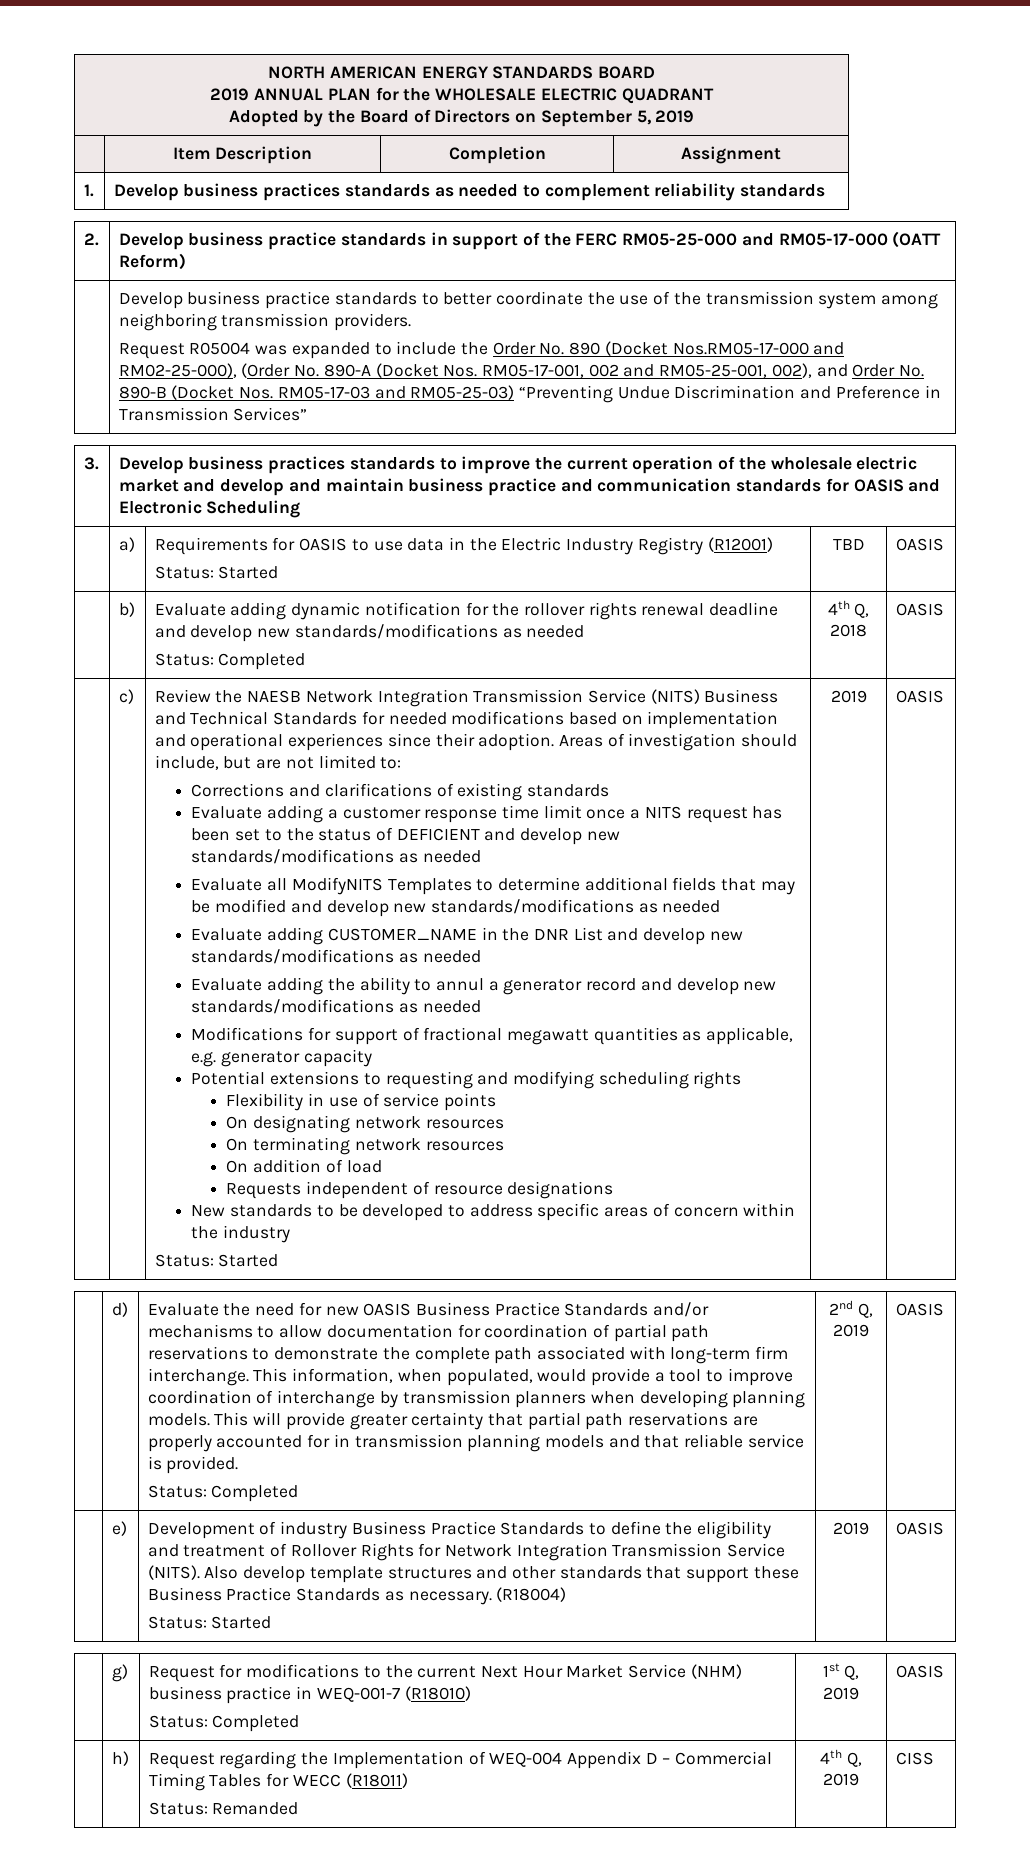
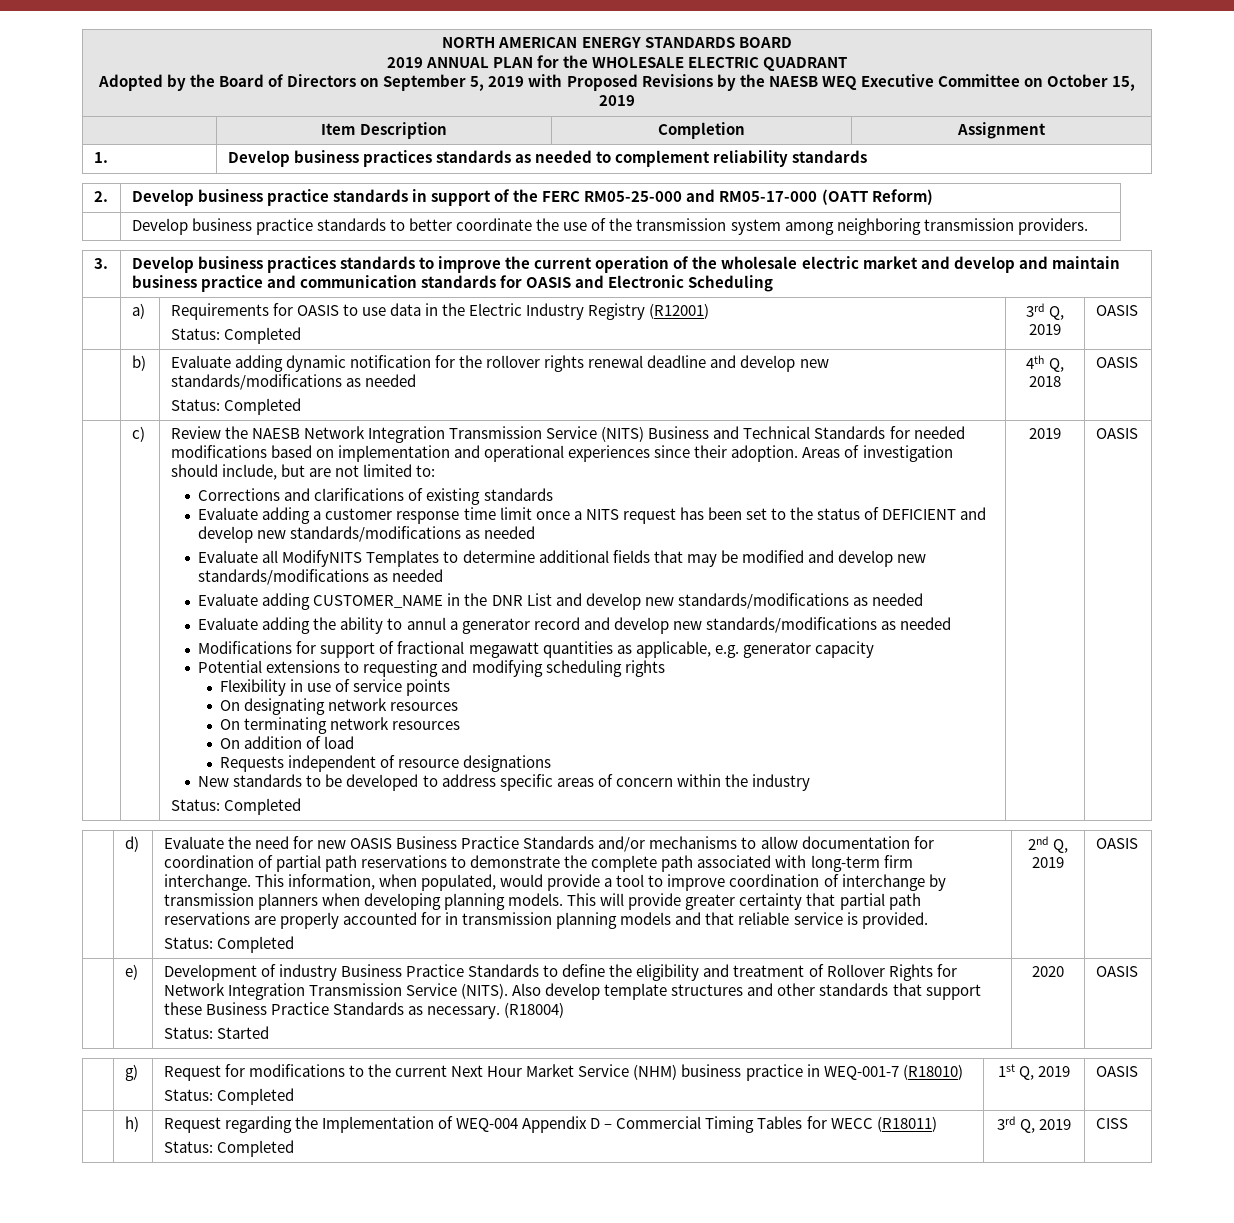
  NORTH AMERICAN ENERGY STANDARDS BOARD
  2019 ANNUAL PLAN for the WHOLESALE ELECTRIC QUADRANT
- Adopted by the Board of Directors on September 5, 2019
+ Adopted by the Board of Directors on September 5, 2019 with Proposed Revisions by the NAESB WEQ Executive Committee on October 15, 2019
- Request R05004 was expanded to include the Order No. 890 (Docket Nos.RM05-17-000 and RM02-25-000), (Order No. 890-A (Docket Nos. RM05-17-001, 002 and RM05-25-001, 002), and Order No. 890-B (Docket Nos. RM05-17-03 and RM05-25-03) “Preventing Undue Discrimination and Preference in Transmission Services”
  | a) | Requirements for OASIS to use data in the Electric Industry Registry (R12001)
- Status: Started | TBD | OASIS
+ Status: Completed | 3rd Q, 2019 | OASIS
  New standards to be developed to address specific areas of concern within the industry
- Status: Started
+ Status: Completed
  (R18004)
- Status: Started | 2019
+ Status: Started | 2020
  | h) | Request regarding the Implementation of WEQ-004 Appendix D – Commercial Timing Tables for WECC (R18011)
- Status: Remanded | 4th Q, 2019 | CISS
+ Status: Completed | 3rd Q, 2019 | CISS

